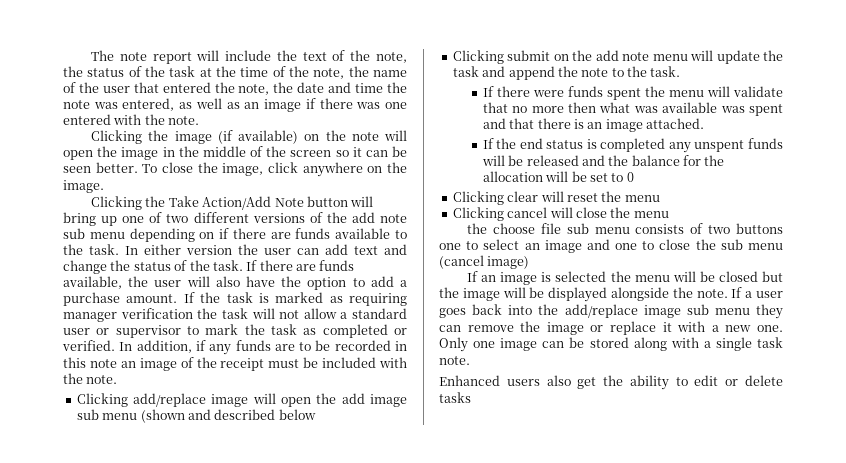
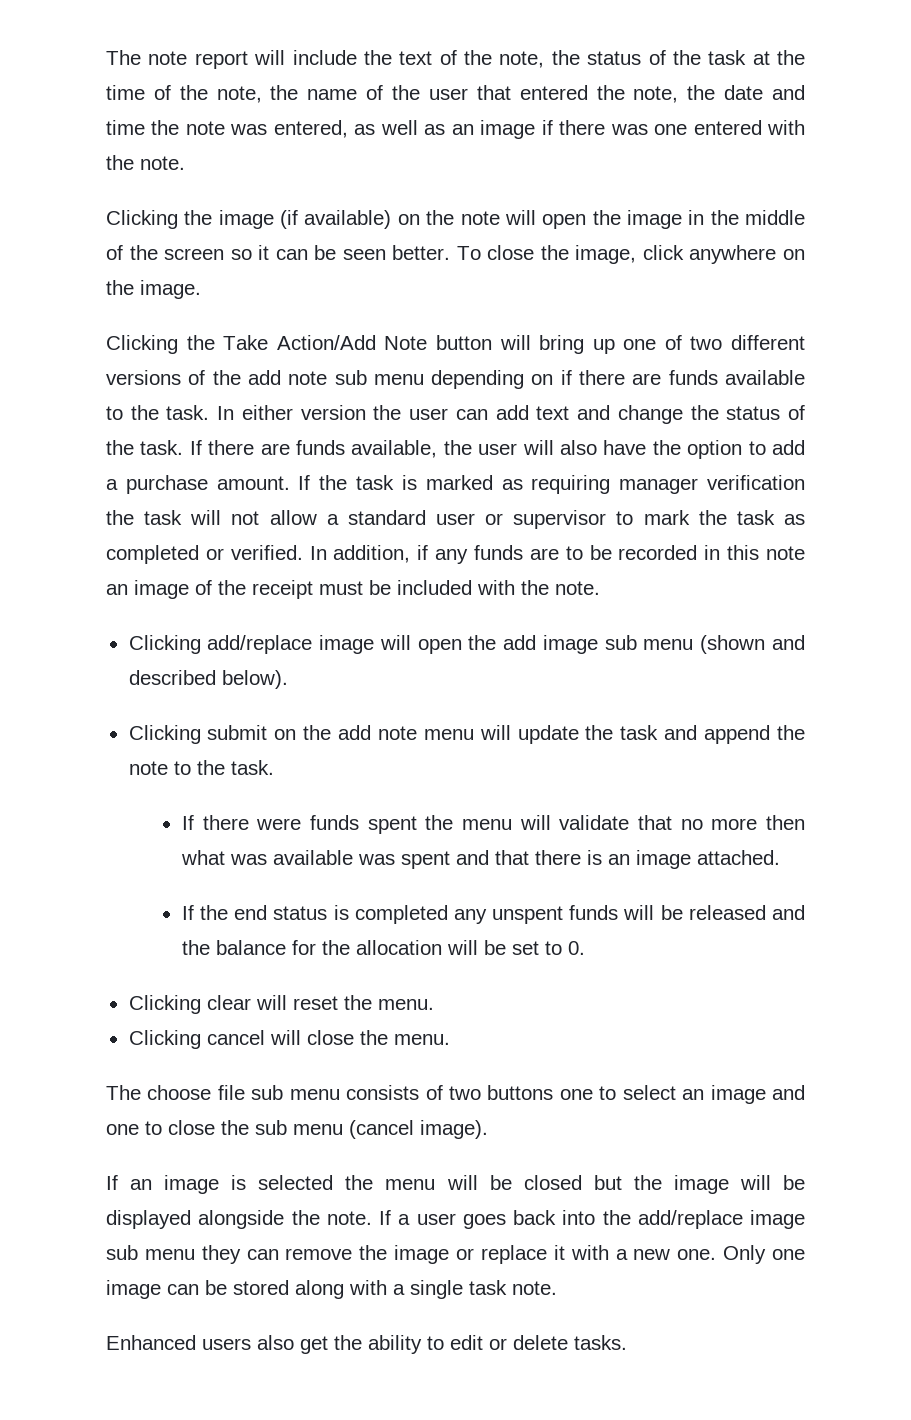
- Clicking add/replace image will open the add image sub menu (shown and described below
+ Clicking add/replace image will open the add image sub menu (shown and described below).
- If the end status is completed any unspent funds will be released and the balance for the allocation will be set to 0
+ If the end status is completed any unspent funds will be released and the balance for the allocation will be set to 0.
- Clicking clear will reset the menu
+ Clicking clear will reset the menu.
- Clicking cancel will close the menu
- the choose file sub menu consists of two buttons one to select an image and one to close the sub menu (cancel image)
+ Clicking cancel will close the menu.
+ The choose file sub menu consists of two buttons one to select an image and one to close the sub menu (cancel image).
- Enhanced users also get the ability to edit or delete tasks
+ Enhanced users also get the ability to edit or delete tasks.

